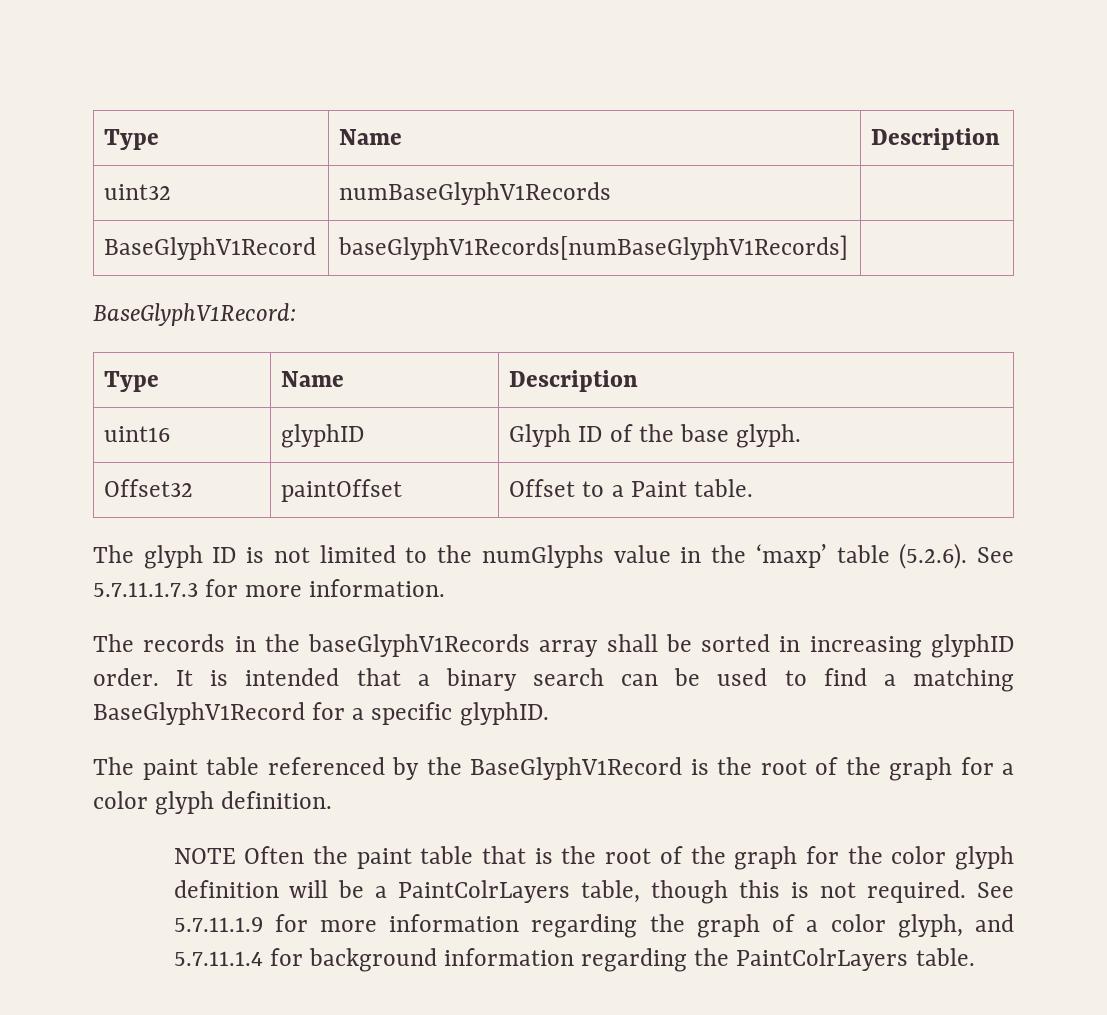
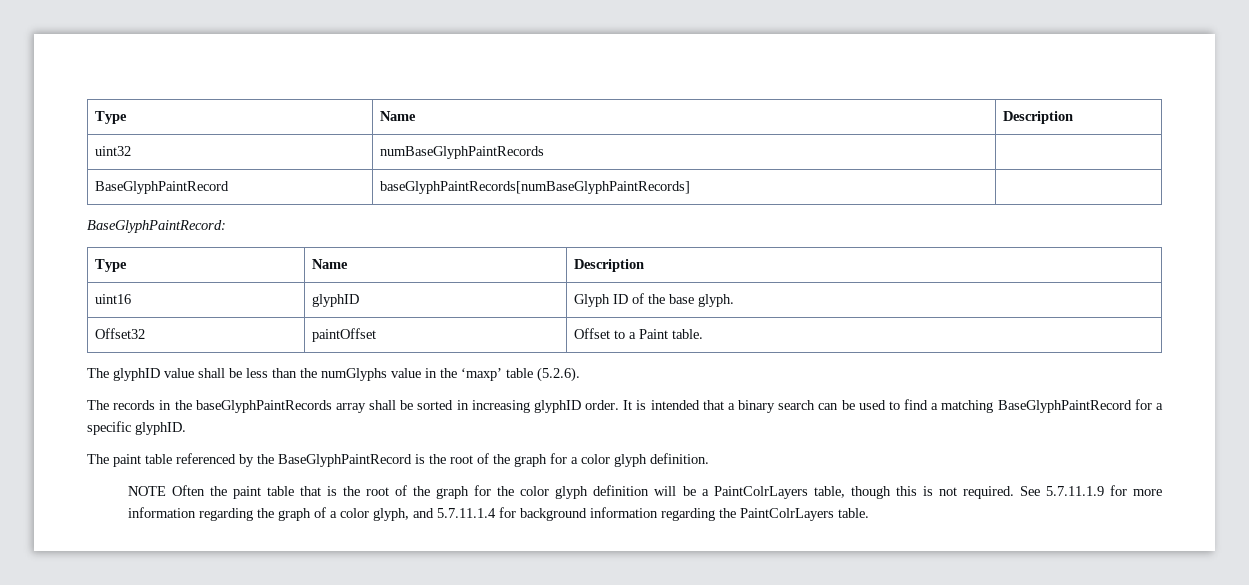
- uint32 | numBaseGlyphV1Records |
- BaseGlyphV1Record | baseGlyphV1Records[numBaseGlyphV1Records] |
- BaseGlyphV1Record:
+ uint32 | numBaseGlyphPaintRecords |
+ BaseGlyphPaintRecord | baseGlyphPaintRecords[numBaseGlyphPaintRecords] |
+ BaseGlyphPaintRecord:
- The glyph ID is not limited to the numGlyphs value in the ‘maxp’ table (5.2.6). See 5.7.11.1.7.3 for more information.
+ The glyphID value shall be less than the numGlyphs value in the ‘maxp’ table (5.2.6).
- The records in the baseGlyphV1Records array shall be sorted in increasing glyphID order.
+ The records in the baseGlyphPaintRecords array shall be sorted in increasing glyphID order.
- It is intended that a binary search can be used to find a matching BaseGlyphV1Record for a specific glyphID.
+ It is intended that a binary search can be used to find a matching BaseGlyphPaintRecord for a specific glyphID.
- The paint table referenced by the BaseGlyphV1Record is the root of the graph for a color glyph definition.
+ The paint table referenced by the BaseGlyphPaintRecord is the root of the graph for a color glyph definition.

